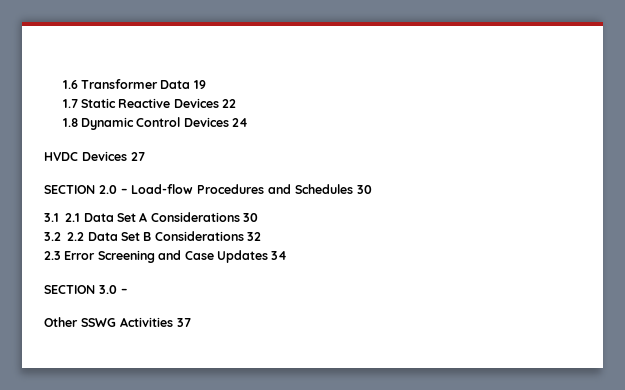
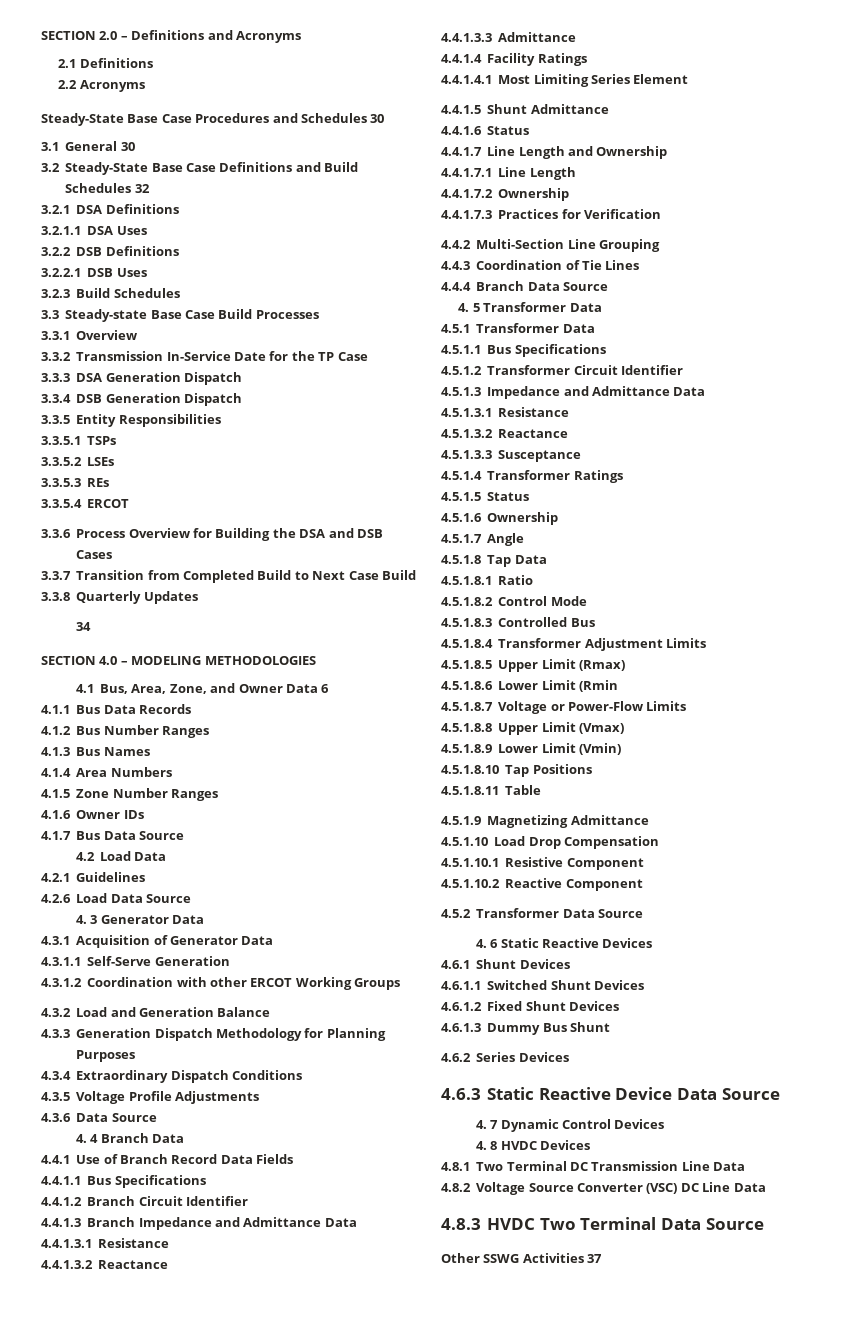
- 1.6 Transformer Data 19
- 1.7 Static Reactive Devices 22
- 1.8 Dynamic Control Devices 24
- HVDC Devices 27
- SECTION 2.0 – Load-flow Procedures and Schedules 30
+ SECTION 2.0 – Definitions and Acronyms
+ 2.1 Definitions
+ 2.2 Acronyms
+ Steady-State Base Case Procedures and Schedules 30
- 3.1 2.1 Data Set A Considerations 30
- 3.2 2.2 Data Set B Considerations 32
- 2.3 Error Screening and Case Updates 34
+ 3.1 General 30
+ 3.2 Steady-State Base Case Definitions and Build Schedules 32
+ 3.2.1 DSA Definitions
+ 3.2.1.1 DSA Uses
+ 3.2.2 DSB Definitions
+ 3.2.2.1 DSB Uses
+ 3.2.3 Build Schedules
+ 3.3 Steady-state Base Case Build Processes
+ 3.3.1 Overview
+ 3.3.2 Transmission In-Service Date for the TP Case
+ 3.3.3 DSA Generation Dispatch
+ 3.3.4 DSB Generation Dispatch
+ 3.3.5 Entity Responsibilities
+ 3.3.5.1 TSPs
+ 3.3.5.2 LSEs
+ 3.3.5.3 REs
+ 3.3.5.4 ERCOT
+ 3.3.6 Process Overview for Building the DSA and DSB Cases
+ 3.3.7 Transition from Completed Build to Next Case Build
+ 3.3.8 Quarterly Updates
+ 34
- SECTION 3.0 –
+ SECTION 4.0 – MODELING METHODOLOGIES
+ 4.1 Bus, Area, Zone, and Owner Data 6
+ 4.1.1 Bus Data Records
+ 4.1.2 Bus Number Ranges
+ 4.1.3 Bus Names
+ 4.1.4 Area Numbers
+ 4.1.5 Zone Number Ranges
+ 4.1.6 Owner IDs
+ 4.1.7 Bus Data Source
+ 4.2 Load Data
+ 4.2.1 Guidelines
+ 4.2.6 Load Data Source
+ 4. 3 Generator Data
+ 4.3.1 Acquisition of Generator Data
+ 4.3.1.1 Self-Serve Generation
+ 4.3.1.2 Coordination with other ERCOT Working Groups
+ 4.3.2 Load and Generation Balance
+ 4.3.3 Generation Dispatch Methodology for Planning Purposes
+ 4.3.4 Extraordinary Dispatch Conditions
+ 4.3.5 Voltage Profile Adjustments
+ 4.3.6 Data Source
+ 4. 4 Branch Data
+ 4.4.1 Use of Branch Record Data Fields
+ 4.4.1.1 Bus Specifications
+ 4.4.1.2 Branch Circuit Identifier
+ 4.4.1.3 Branch Impedance and Admittance Data
+ 4.4.1.3.1 Resistance
+ 4.4.1.3.2 Reactance
+ 4.4.1.3.3 Admittance
+ 4.4.1.4 Facility Ratings
+ 4.4.1.4.1 Most Limiting Series Element
+ 4.4.1.5 Shunt Admittance
+ 4.4.1.6 Status
+ 4.4.1.7 Line Length and Ownership
+ 4.4.1.7.1 Line Length
+ 4.4.1.7.2 Ownership
+ 4.4.1.7.3 Practices for Verification
+ 4.4.2 Multi-Section Line Grouping
+ 4.4.3 Coordination of Tie Lines
+ 4.4.4 Branch Data Source
+ 4. 5 Transformer Data
+ 4.5.1 Transformer Data
+ 4.5.1.1 Bus Specifications
+ 4.5.1.2 Transformer Circuit Identifier
+ 4.5.1.3 Impedance and Admittance Data
+ 4.5.1.3.1 Resistance
+ 4.5.1.3.2 Reactance
+ 4.5.1.3.3 Susceptance
+ 4.5.1.4 Transformer Ratings
+ 4.5.1.5 Status
+ 4.5.1.6 Ownership
+ 4.5.1.7 Angle
+ 4.5.1.8 Tap Data
+ 4.5.1.8.1 Ratio
+ 4.5.1.8.2 Control Mode
+ 4.5.1.8.3 Controlled Bus
+ 4.5.1.8.4 Transformer Adjustment Limits
+ 4.5.1.8.5 Upper Limit (Rmax)
+ 4.5.1.8.6 Lower Limit (Rmin
+ 4.5.1.8.7 Voltage or Power-Flow Limits
+ 4.5.1.8.8 Upper Limit (Vmax)
+ 4.5.1.8.9 Lower Limit (Vmin)
+ 4.5.1.8.10 Tap Positions
+ 4.5.1.8.11 Table
+ 4.5.1.9 Magnetizing Admittance
+ 4.5.1.10 Load Drop Compensation
+ 4.5.1.10.1 Resistive Component
+ 4.5.1.10.2 Reactive Component
+ 4.5.2 Transformer Data Source
+ 4. 6 Static Reactive Devices
+ 4.6.1 Shunt Devices
+ 4.6.1.1 Switched Shunt Devices
+ 4.6.1.2 Fixed Shunt Devices
+ 4.6.1.3 Dummy Bus Shunt
+ 4.6.2 Series Devices
+ 4.6.3 Static Reactive Device Data Source
+ 4. 7 Dynamic Control Devices
+ 4. 8 HVDC Devices
+ 4.8.1 Two Terminal DC Transmission Line Data
+ 4.8.2 Voltage Source Converter (VSC) DC Line Data
+ 4.8.3 HVDC Two Terminal Data Source

